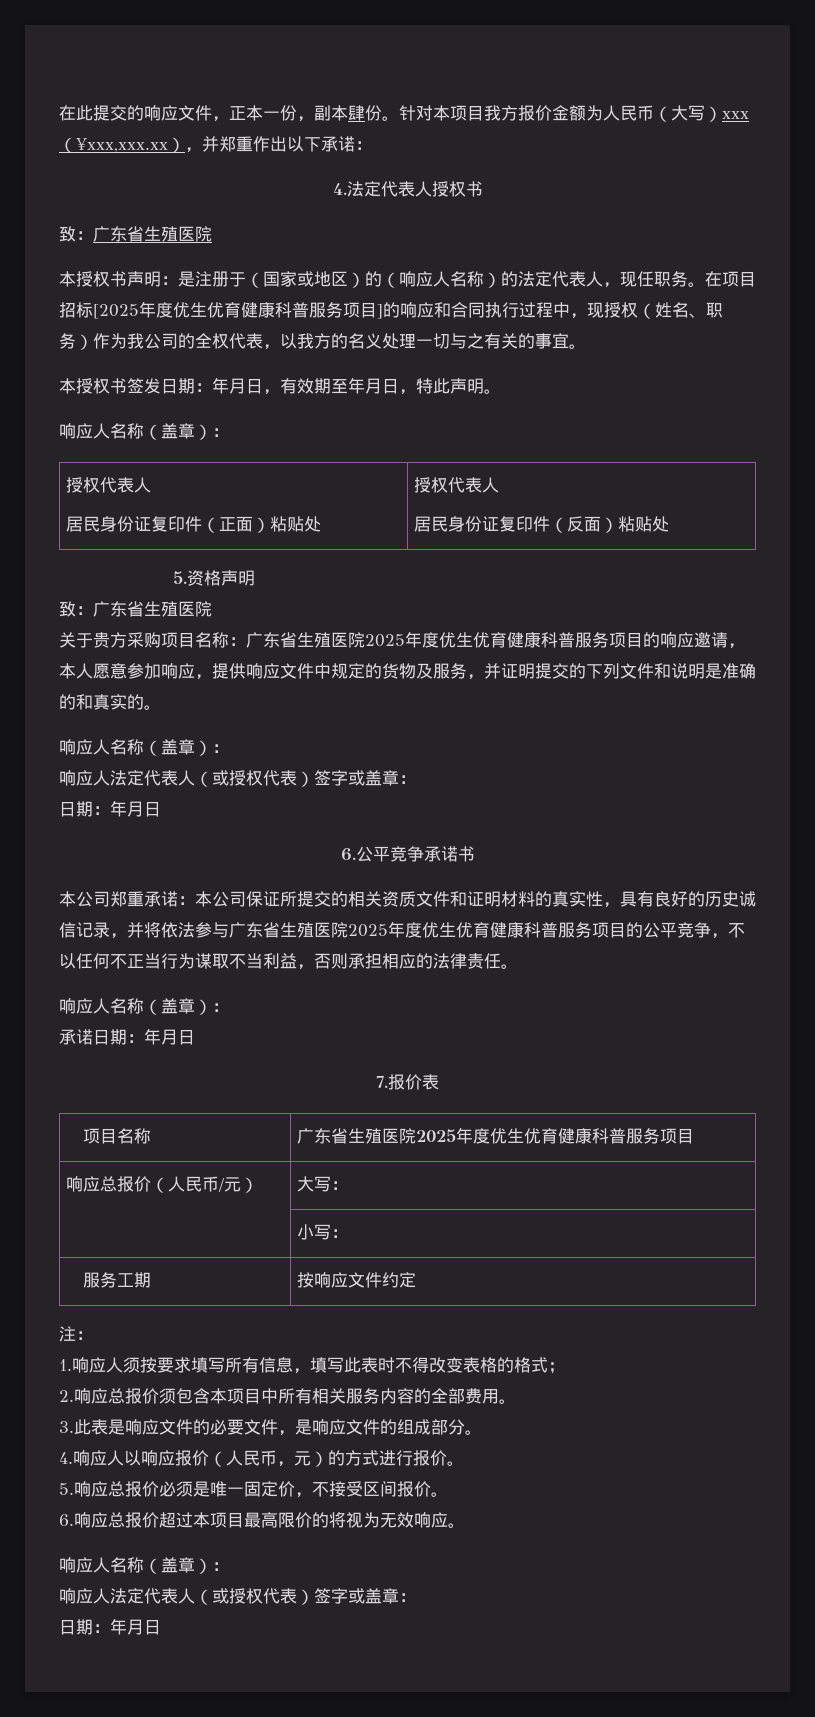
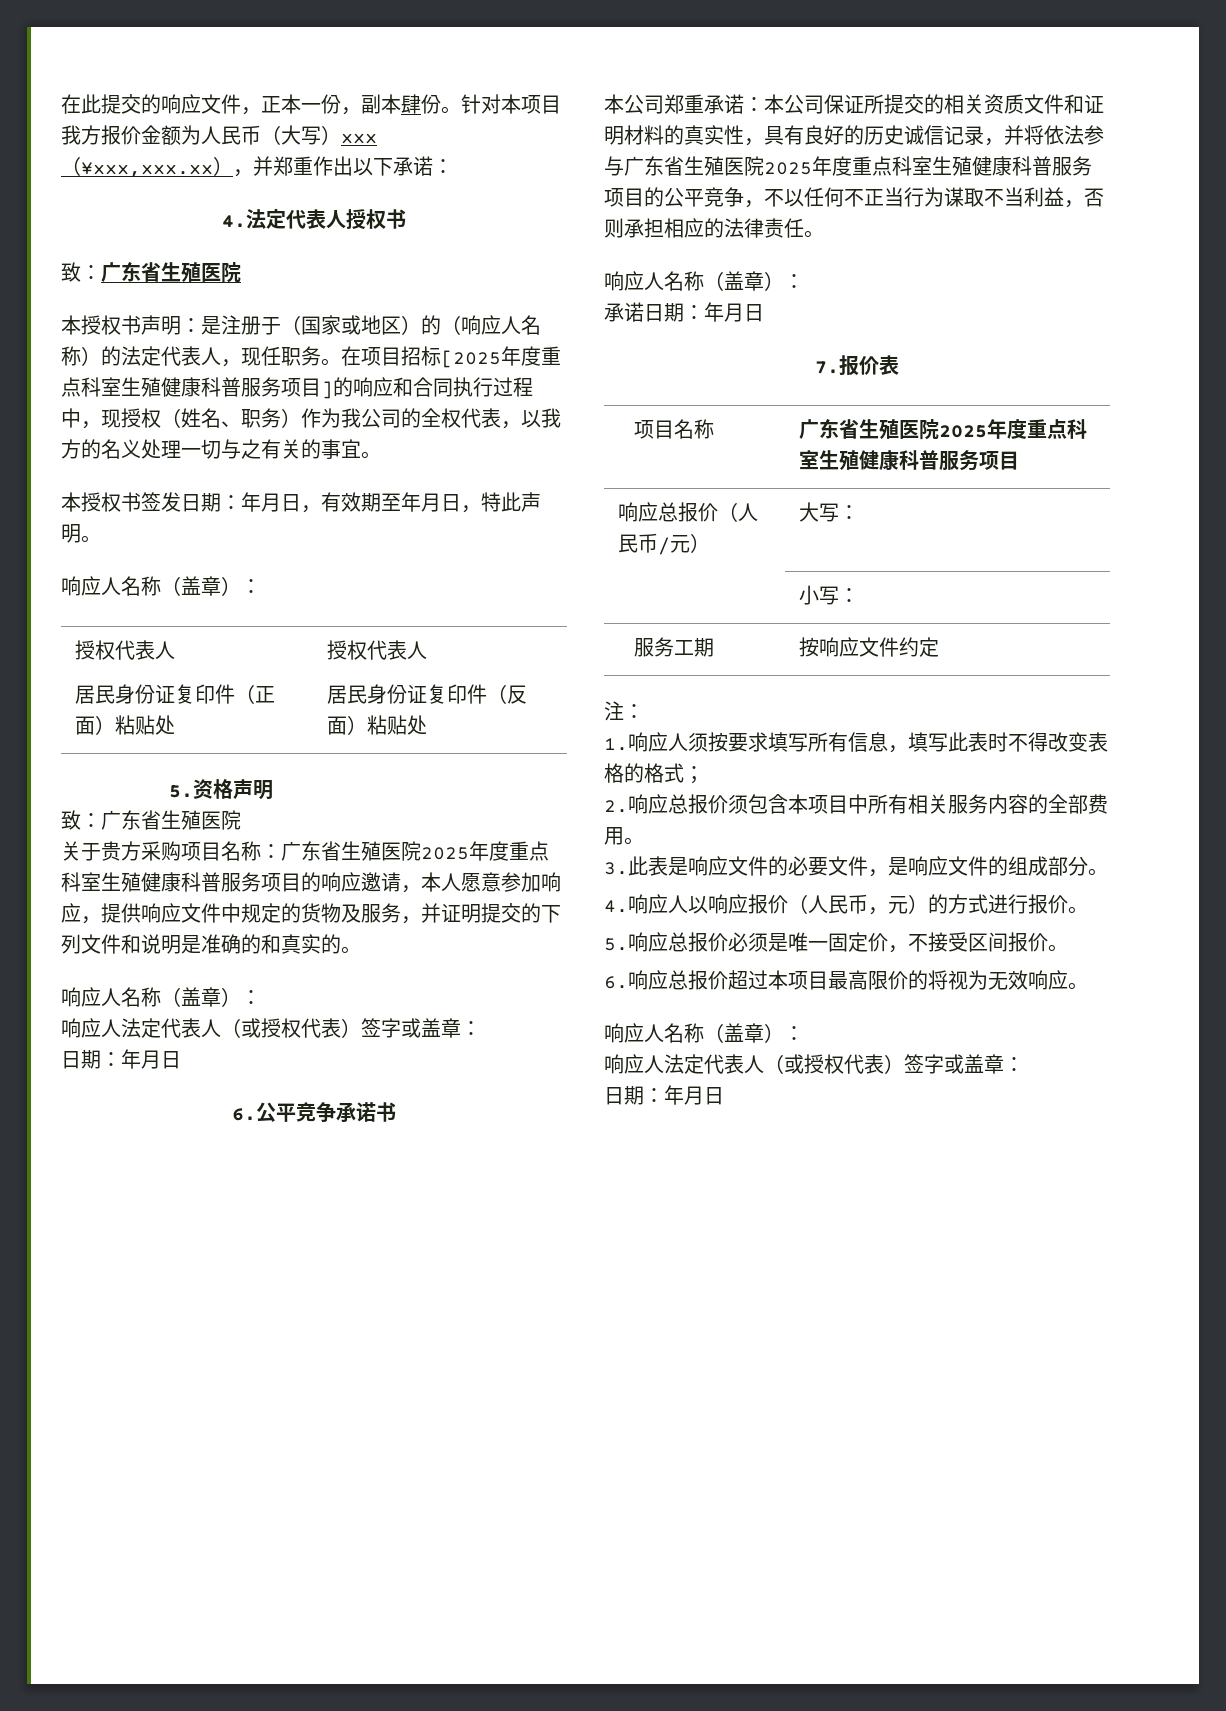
- 在项目招标[2025年度优生优育健康科普服务项目]的响应和合同执行过程中，现授权（姓名、职务）作为我公司的全权代表，以我方的名义处理一切与之有关的事宜。
+ 在项目招标[2025年度重点科室生殖健康科普服务项目]的响应和合同执行过程中，现授权（姓名、职务）作为我公司的全权代表，以我方的名义处理一切与之有关的事宜。
- 关于贵方采购项目名称：广东省生殖医院2025年度优生优育健康科普服务项目的响应邀请，本人愿意参加响应，提供响应文件中规定的货物及服务，并证明提交的下列文件和说明是准确的和真实的。
+ 关于贵方采购项目名称：广东省生殖医院2025年度重点科室生殖健康科普服务项目的响应邀请，本人愿意参加响应，提供响应文件中规定的货物及服务，并证明提交的下列文件和说明是准确的和真实的。
- 本公司郑重承诺：本公司保证所提交的相关资质文件和证明材料的真实性，具有良好的历史诚信记录，并将依法参与广东省生殖医院2025年度优生优育健康科普服务项目的公平竞争，不以任何不正当行为谋取不当利益，否则承担相应的法律责任。
+ 本公司郑重承诺：本公司保证所提交的相关资质文件和证明材料的真实性，具有良好的历史诚信记录，并将依法参与广东省生殖医院2025年度重点科室生殖健康科普服务项目的公平竞争，不以任何不正当行为谋取不当利益，否则承担相应的法律责任。
- 项目名称 | 广东省生殖医院2025年度优生优育健康科普服务项目
+ 项目名称 | 广东省生殖医院2025年度重点科室生殖健康科普服务项目

